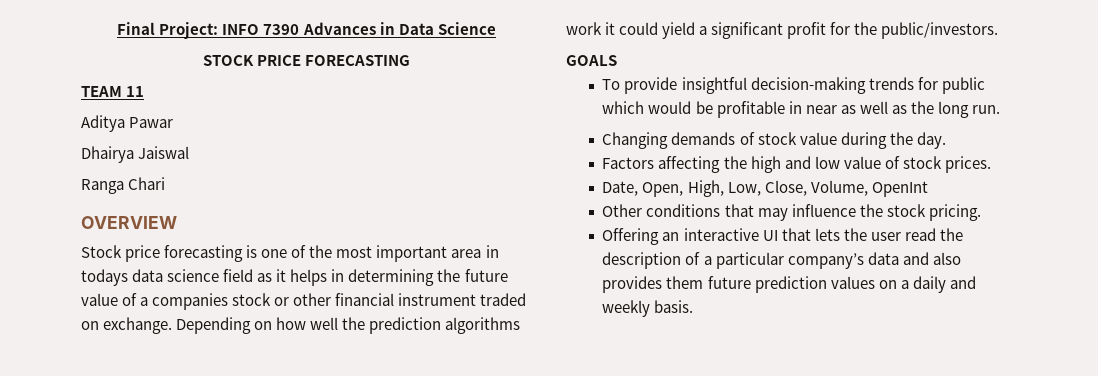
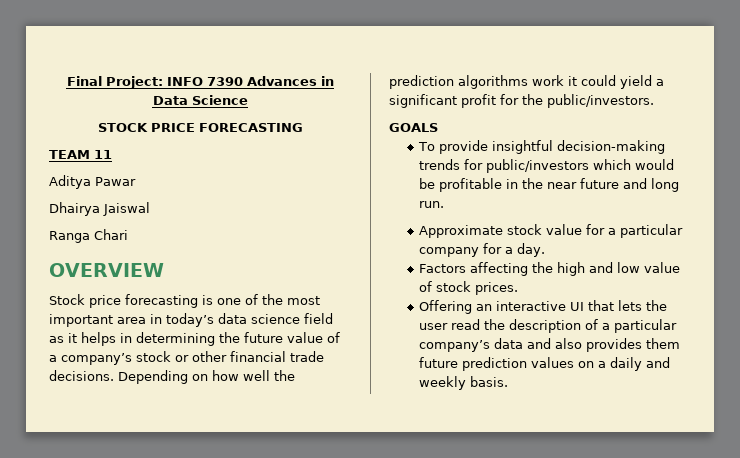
- Stock price forecasting is one of the most important area in todays data science field as it helps in determining the future value of a companies stock or other financial instrument traded on exchange.
+ Stock price forecasting is one of the most important area in today’s data science field as it helps in determining the future value of a company’s stock or other financial trade decisions.
- To provide insightful decision-making trends for public which would be profitable in near as well as the long run.
- Changing demands of stock value during the day.
+ To provide insightful decision-making trends for public/investors which would be profitable in the near future and long run.
+ Approximate stock value for a particular company for a day.
- Date, Open, High, Low, Close, Volume, OpenInt
- Other conditions that may influence the stock pricing.

